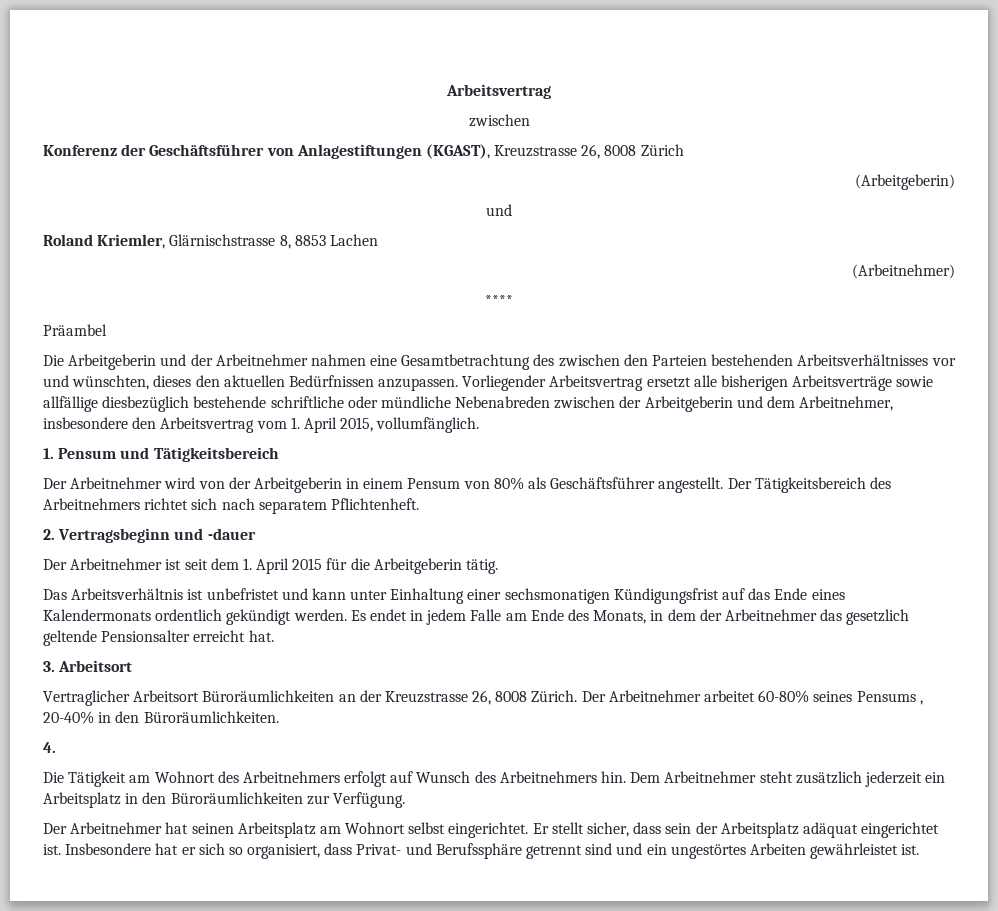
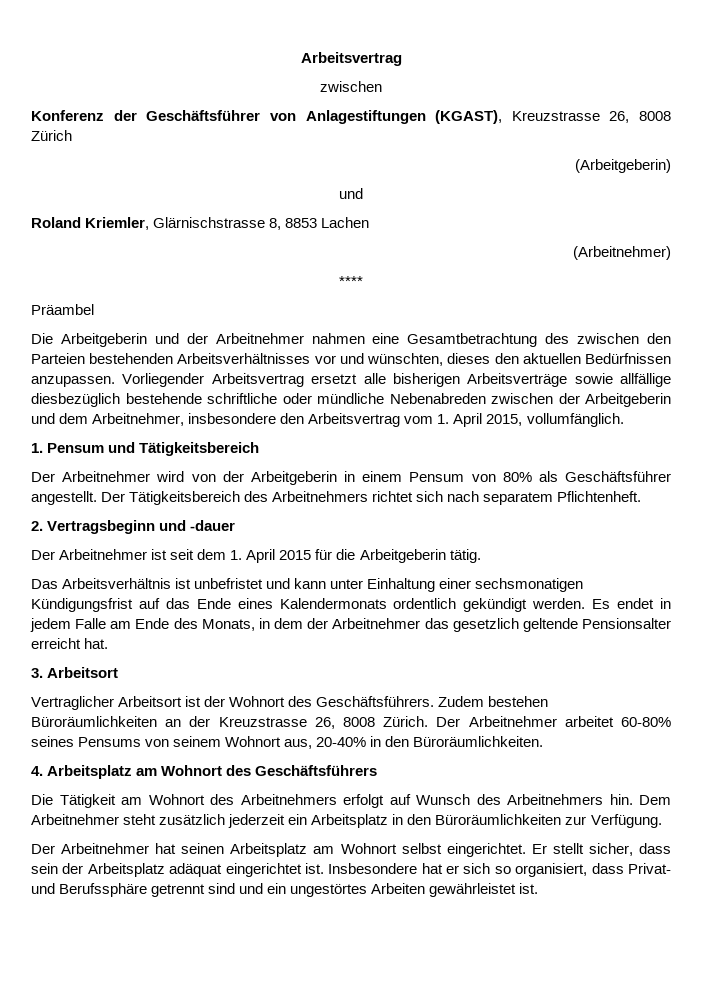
- Vertraglicher Arbeitsort Büroräumlichkeiten an der Kreuzstrasse 26, 8008 Zürich.
+ Vertraglicher Arbeitsort ist der Wohnort des Geschäftsführers. Zudem bestehen Büroräumlichkeiten an der Kreuzstrasse 26, 8008 Zürich.
- Der Arbeitnehmer arbeitet 60-80% seines Pensums , 20-40% in den Büroräumlichkeiten.
+ Der Arbeitnehmer arbeitet 60-80% seines Pensums von seinem Wohnort aus, 20-40% in den Büroräumlichkeiten.
- 4.
+ 4. Arbeitsplatz am Wohnort des Geschäftsführers

